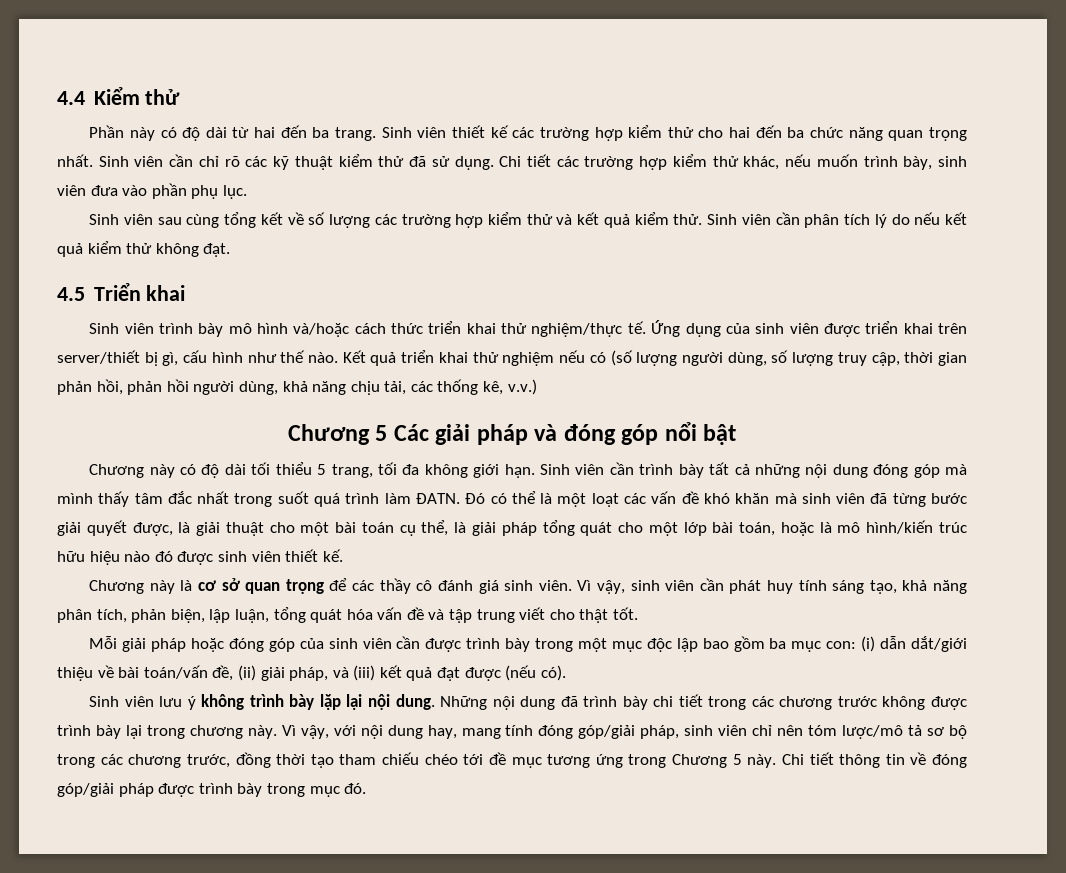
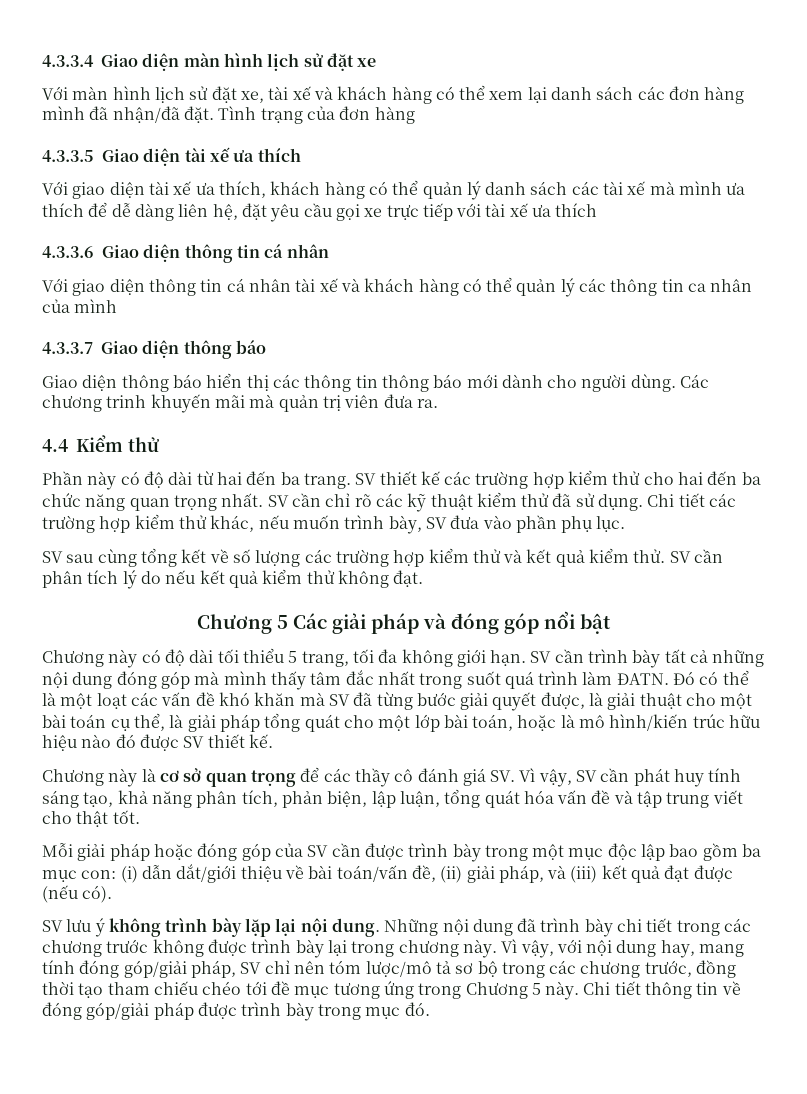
+ 4.3.3.4 Giao diện màn hình lịch sử đặt xe
+ Với màn hình lịch sử đặt xe, tài xế và khách hàng có thể xem lại danh sách các đơn hàng mình đã nhận/đã đặt. Tình trạng của đơn hàng
+ 4.3.3.5 Giao diện tài xế ưa thích
+ Với giao diện tài xế ưa thích, khách hàng có thể quản lý danh sách các tài xế mà mình ưa thích để dễ dàng liên hệ, đặt yêu cầu gọi xe trực tiếp với tài xế ưa thích
+ 4.3.3.6 Giao diện thông tin cá nhân
+ Với giao diện thông tin cá nhân tài xế và khách hàng có thể quản lý các thông tin ca nhân của mình
+ 4.3.3.7 Giao diện thông báo
+ Giao diện thông báo hiển thị các thông tin thông báo mới dành cho người dùng. Các chương trinh khuyến mãi mà quản trị viên đưa ra.
- Sinh viên thiết kế các trường hợp kiểm thử cho hai đến ba chức năng quan trọng nhất.
+ SV thiết kế các trường hợp kiểm thử cho hai đến ba chức năng quan trọng nhất.
- Sinh viên cần chỉ rõ các kỹ thuật kiểm thử đã sử dụng.
+ SV cần chỉ rõ các kỹ thuật kiểm thử đã sử dụng.
- Chi tiết các trường hợp kiểm thử khác, nếu muốn trình bày, sinh viên đưa vào phần phụ lục.
+ Chi tiết các trường hợp kiểm thử khác, nếu muốn trình bày, SV đưa vào phần phụ lục.
- Sinh viên sau cùng tổng kết về số lượng các trường hợp kiểm thử và kết quả kiểm thử.
+ SV sau cùng tổng kết về số lượng các trường hợp kiểm thử và kết quả kiểm thử.
- Sinh viên cần phân tích lý do nếu kết quả kiểm thử không đạt.
+ SV cần phân tích lý do nếu kết quả kiểm thử không đạt.
- 4.5 Triển khai
- Sinh viên trình bày mô hình và/hoặc cách thức triển khai thử nghiệm/thực tế. Ứng dụng của sinh viên được triển khai trên server/thiết bị gì, cấu hình như thế nào. Kết quả triển khai thử nghiệm nếu có (số lượng người dùng, số lượng truy cập, thời gian phản hồi, phản hồi người dùng, khả năng chịu tải, các thống kê, v.v.)
- Sinh viên cần trình bày tất cả những nội dung đóng góp mà mình thấy tâm đắc nhất trong suốt quá trình làm ĐATN.
+ SV cần trình bày tất cả những nội dung đóng góp mà mình thấy tâm đắc nhất trong suốt quá trình làm ĐATN.
- Đó có thể là một loạt các vấn đề khó khăn mà sinh viên đã từng bước giải quyết được, là giải thuật cho một bài toán cụ thể, là giải pháp tổng quát cho một lớp bài toán, hoặc là mô hình/kiến trúc hữu hiệu nào đó được sinh viên thiết kế.
+ Đó có thể là một loạt các vấn đề khó khăn mà SV đã từng bước giải quyết được, là giải thuật cho một bài toán cụ thể, là giải pháp tổng quát cho một lớp bài toán, hoặc là mô hình/kiến trúc hữu hiệu nào đó được SV thiết kế.
- Chương này là cơ sở quan trọng để các thầy cô đánh giá sinh viên. Vì vậy, sinh viên cần phát huy tính sáng tạo, khả năng phân tích, phản biện, lập luận, tổng quát hóa vấn đề và tập trung viết cho thật tốt.
+ Chương này là cơ sở quan trọng để các thầy cô đánh giá SV. Vì vậy, SV cần phát huy tính sáng tạo, khả năng phân tích, phản biện, lập luận, tổng quát hóa vấn đề và tập trung viết cho thật tốt.
- Mỗi giải pháp hoặc đóng góp của sinh viên cần được trình bày trong một mục độc lập bao gồm ba mục con: (i) dẫn dắt/giới thiệu về bài toán/vấn đề, (ii) giải pháp, và (iii) kết quả đạt được (nếu có).
+ Mỗi giải pháp hoặc đóng góp của SV cần được trình bày trong một mục độc lập bao gồm ba mục con: (i) dẫn dắt/giới thiệu về bài toán/vấn đề, (ii) giải pháp, và (iii) kết quả đạt được (nếu có).
- Sinh viên lưu ý không trình bày lặp lại nội dung.
+ SV lưu ý không trình bày lặp lại nội dung.
- Vì vậy, với nội dung hay, mang tính đóng góp/giải pháp, sinh viên chỉ nên tóm lược/mô tả sơ bộ trong các chương trước, đồng thời tạo tham chiếu chéo tới đề mục tương ứng trong Chương 5 này.
+ Vì vậy, với nội dung hay, mang tính đóng góp/giải pháp, SV chỉ nên tóm lược/mô tả sơ bộ trong các chương trước, đồng thời tạo tham chiếu chéo tới đề mục tương ứng trong Chương 5 này.

